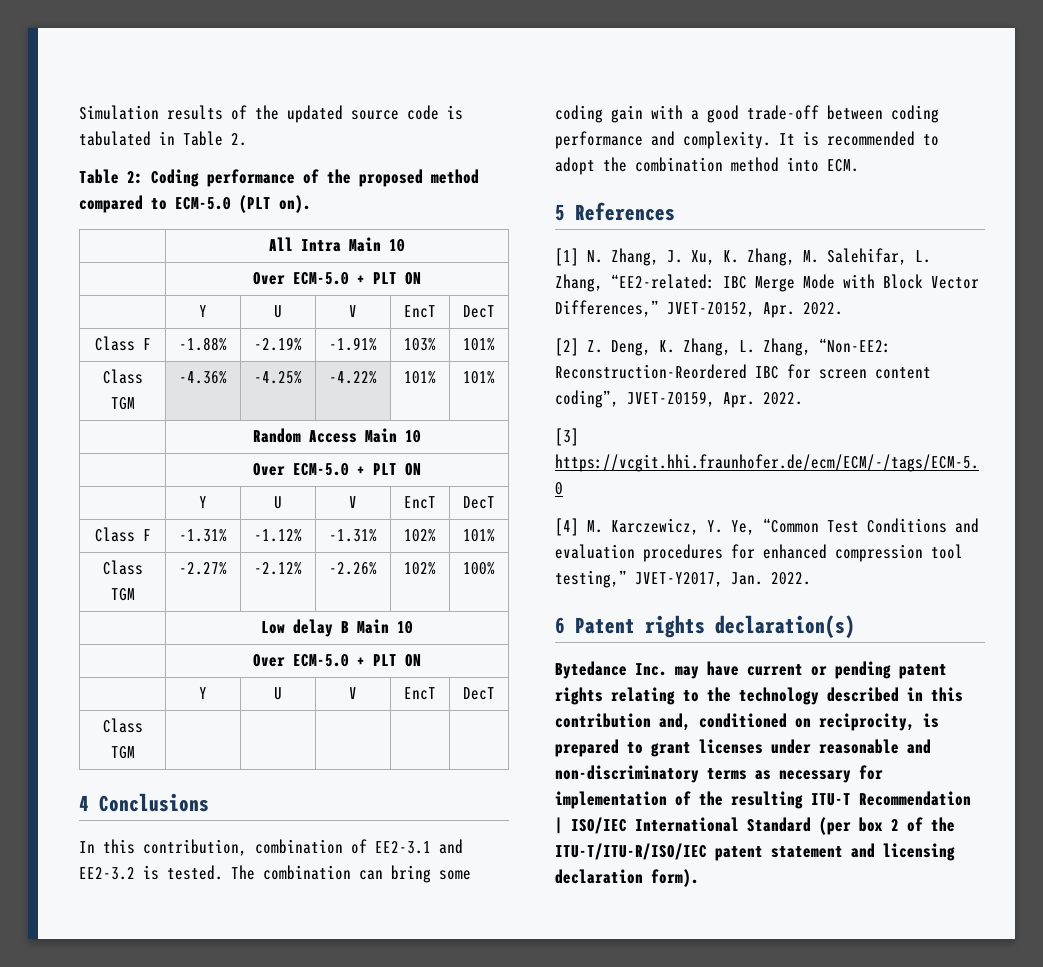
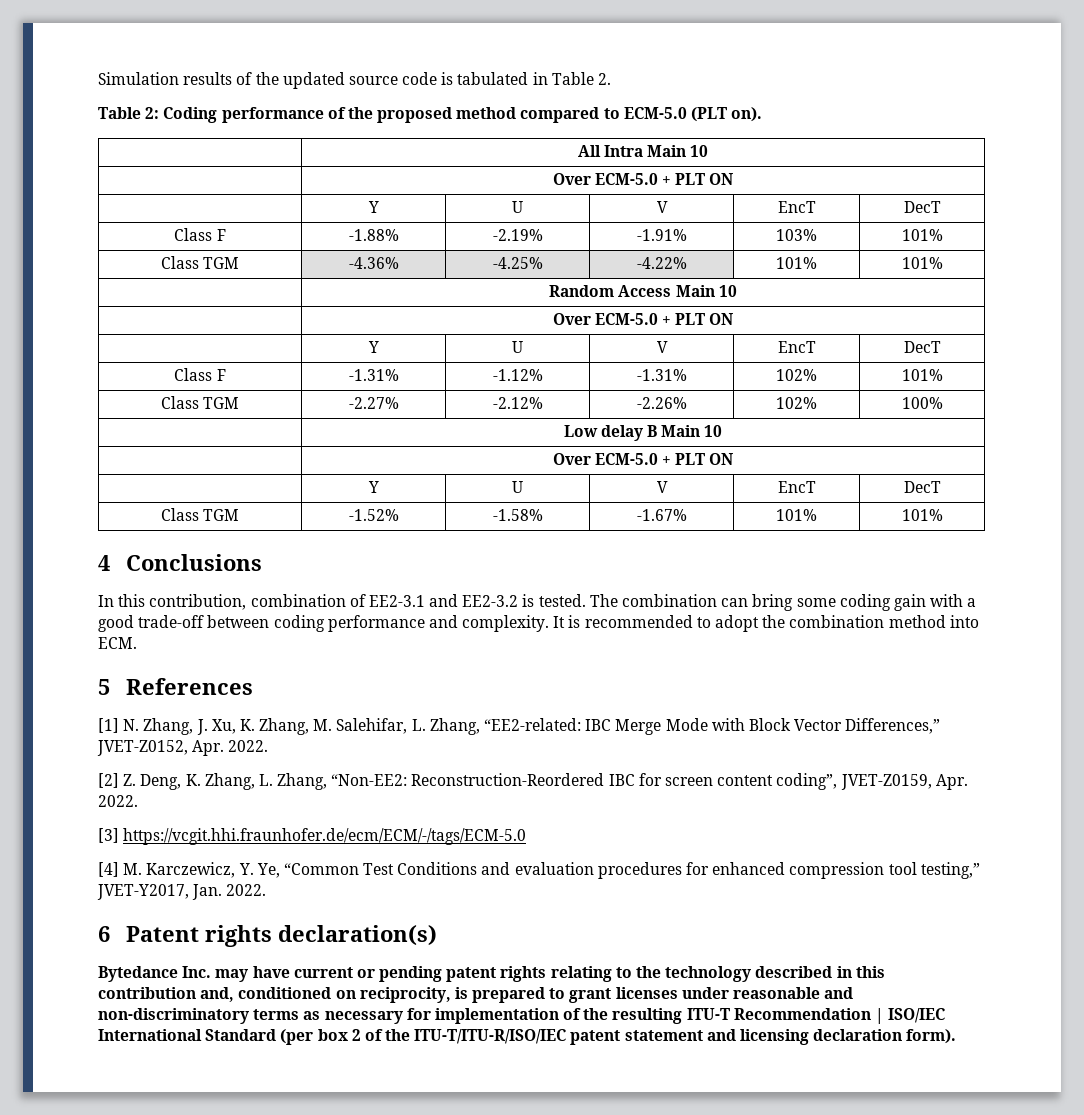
- Class TGM | | | | |
+ Class TGM | -1.52% | -1.58% | -1.67% | 101% | 101%

